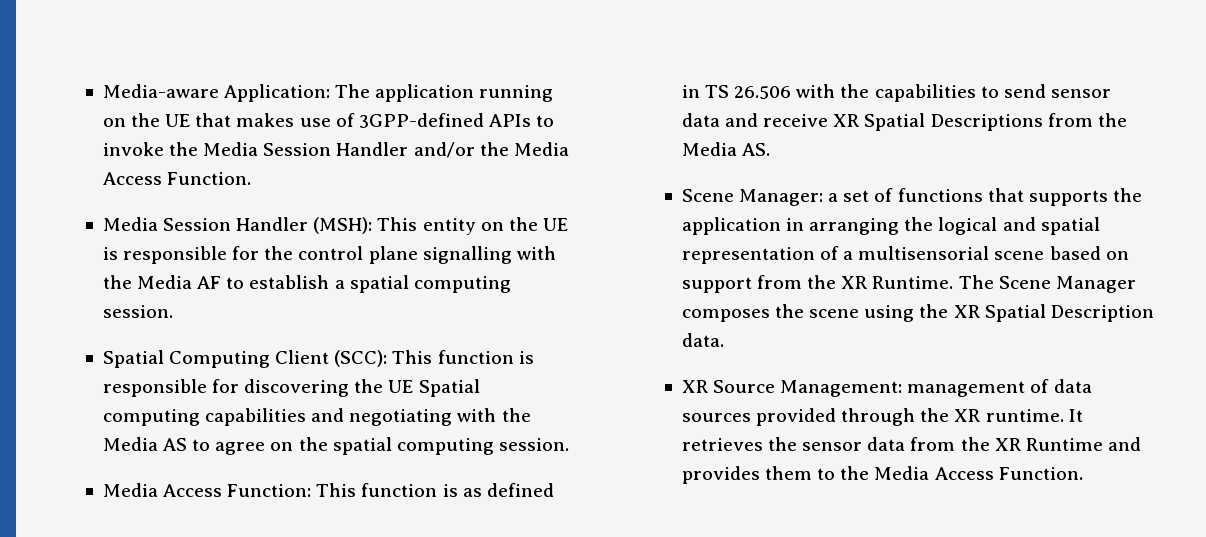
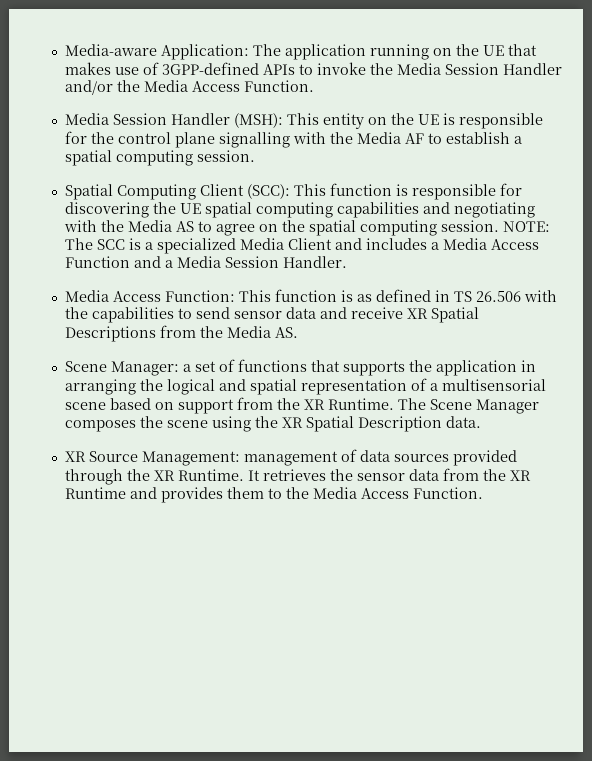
- Spatial Computing Client (SCC): This function is responsible for discovering the UE Spatial computing capabilities and negotiating with the Media AS to agree on the spatial computing session.
+ Spatial Computing Client (SCC): This function is responsible for discovering the UE spatial computing capabilities and negotiating with the Media AS to agree on the spatial computing session. NOTE: The SCC is a specialized Media Client and includes a Media Access Function and a Media Session Handler.
- XR Source Management: management of data sources provided through the XR runtime.
+ XR Source Management: management of data sources provided through the XR Runtime.

